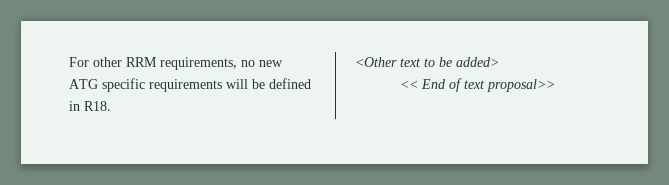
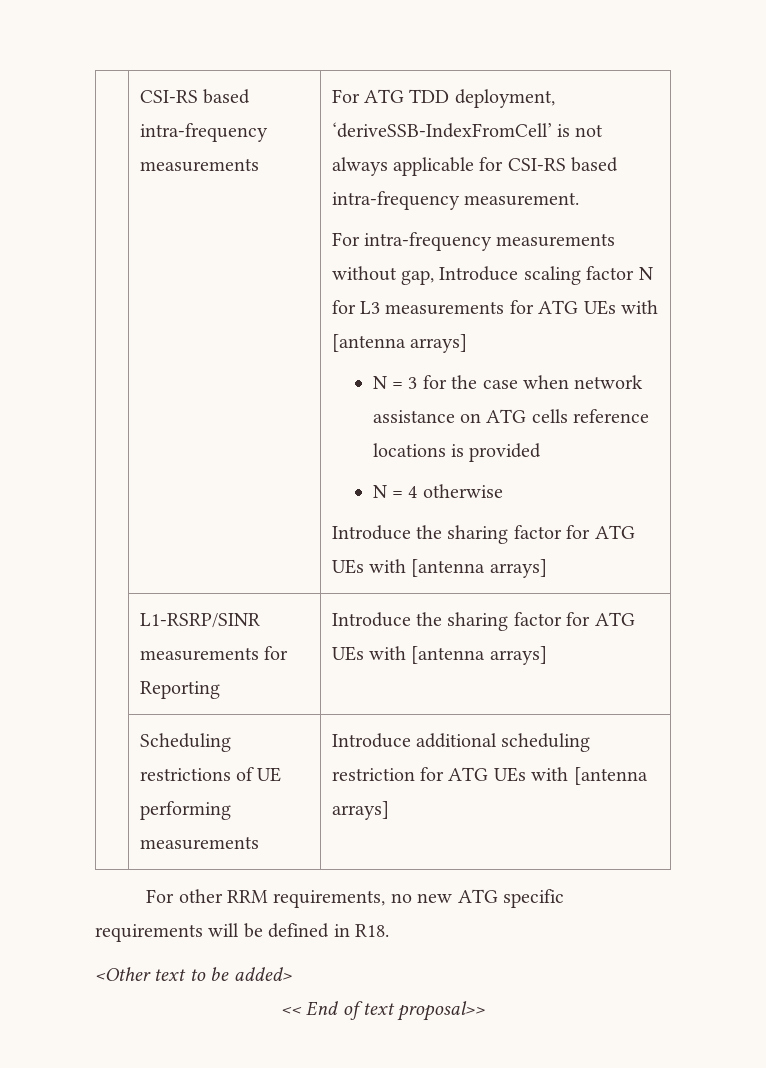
+ CSI-RS based intra-frequency measurements | For ATG TDD deployment, ‘deriveSSB-IndexFromCell’ is not always applicable for CSI-RS based intra-frequency measurement.
+ For intra-frequency measurements without gap, Introduce scaling factor N for L3 measurements for ATG UEs with [antenna arrays]
+ N = 3 for the case when network assistance on ATG cells reference locations is provided
+ N = 4 otherwise
+ Introduce the sharing factor for ATG UEs with [antenna arrays]
+ | L1-RSRP/SINR measurements for Reporting | Introduce the sharing factor for ATG UEs with [antenna arrays]
+ | Scheduling restrictions of UE performing measurements | Introduce additional scheduling restriction for ATG UEs with [antenna arrays]

